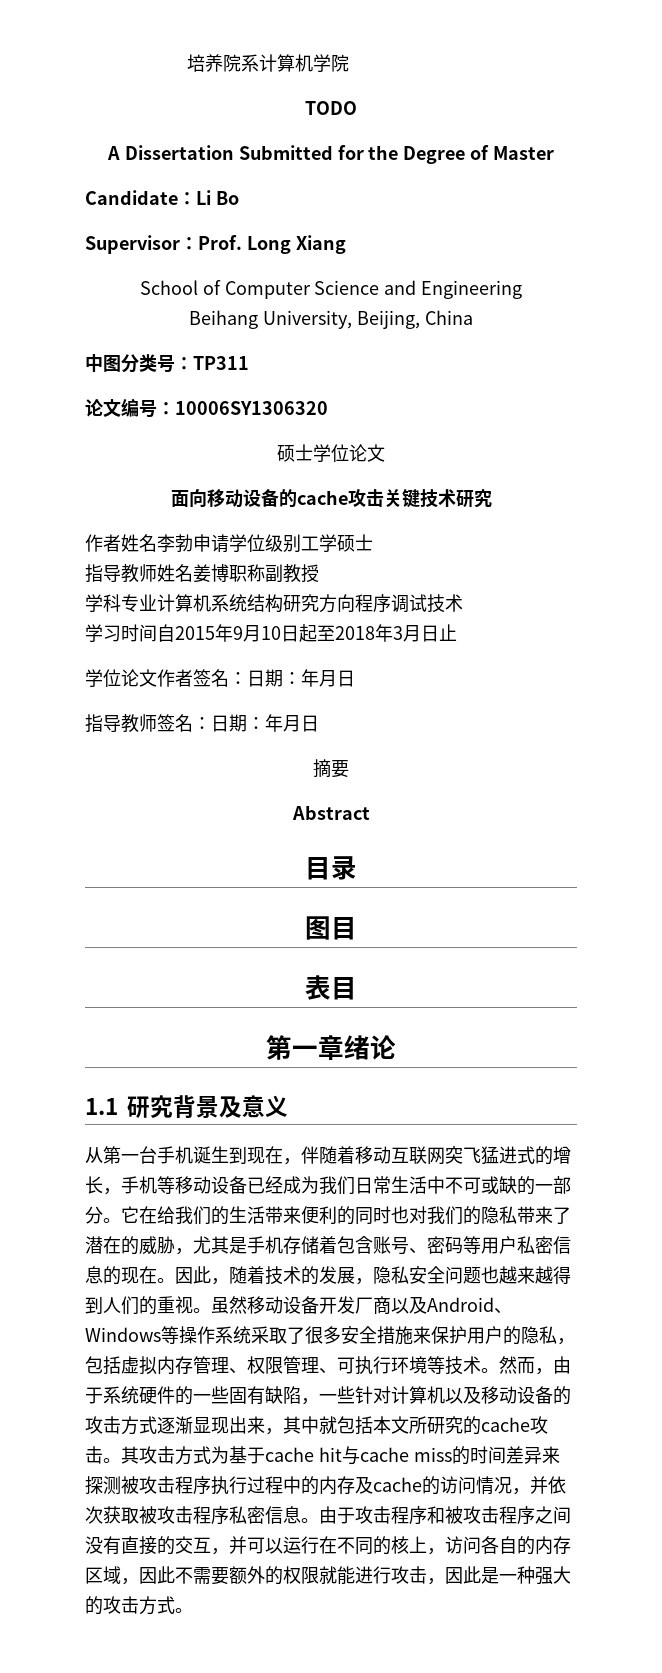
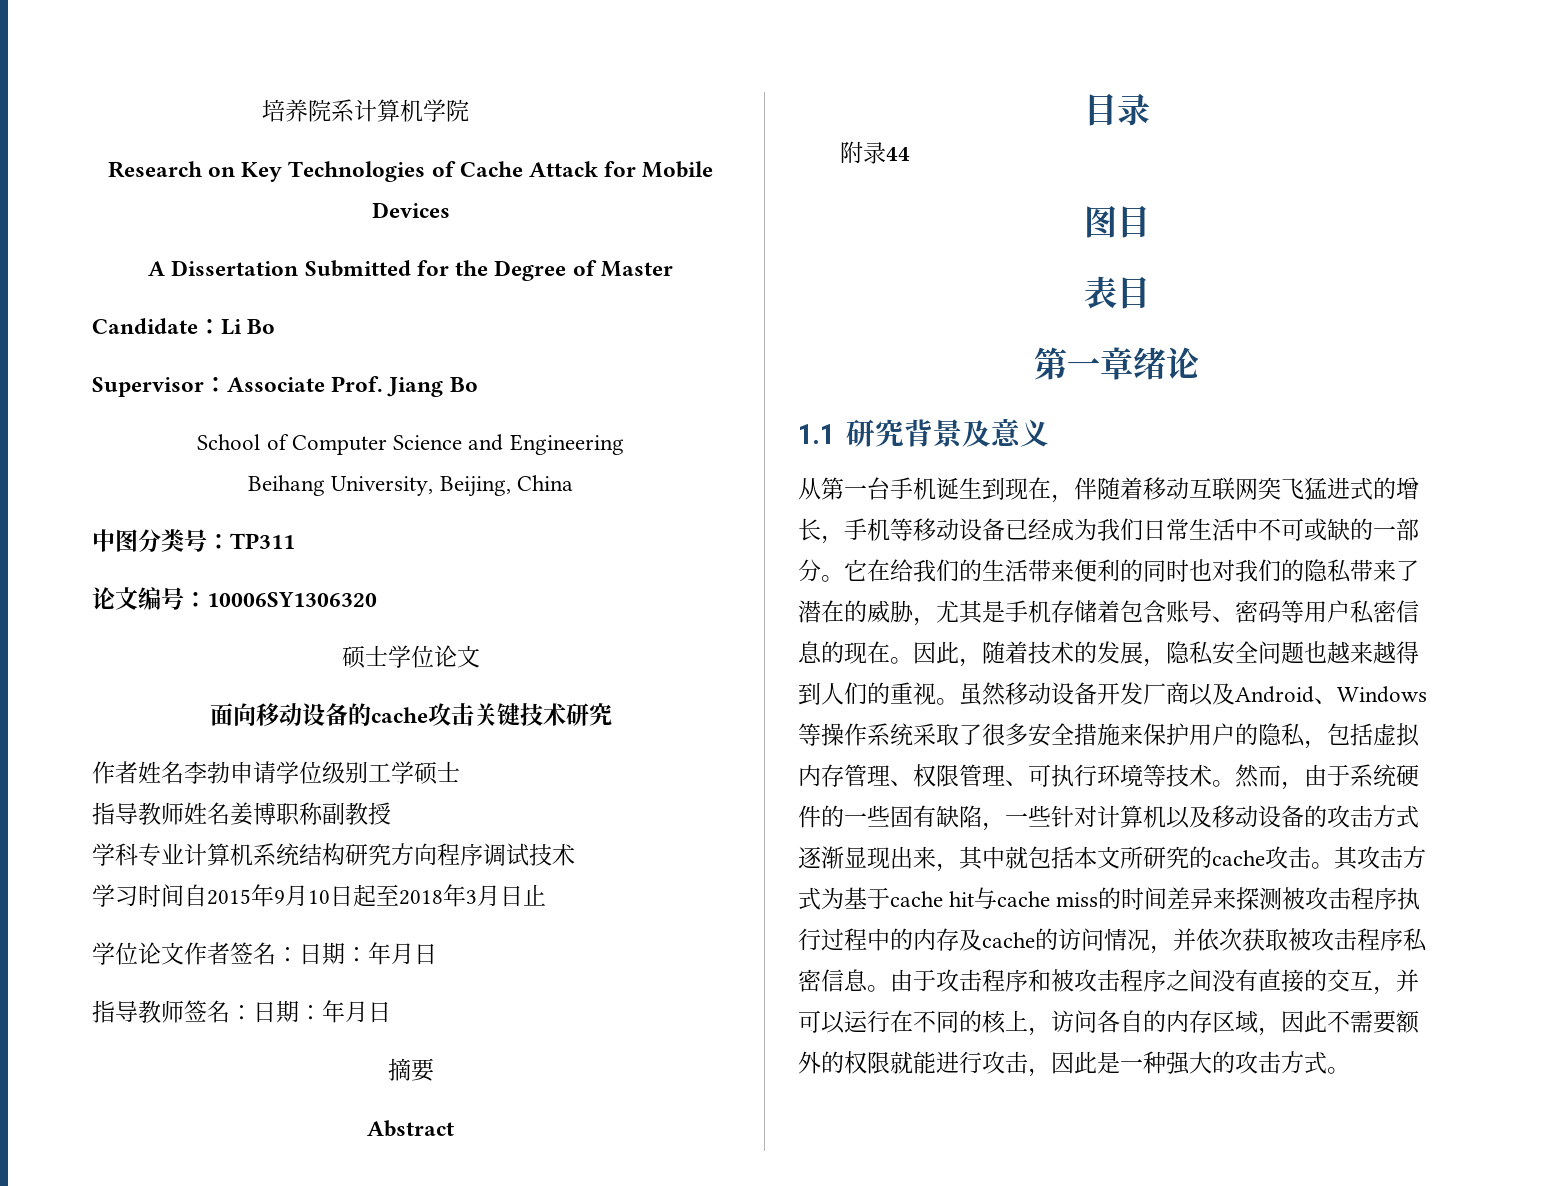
- TODO
+ Research on Key Technologies of Cache Attack for Mobile Devices
- Supervisor：Prof. Long Xiang
+ Supervisor：Associate Prof. Jiang Bo
+ 附录44

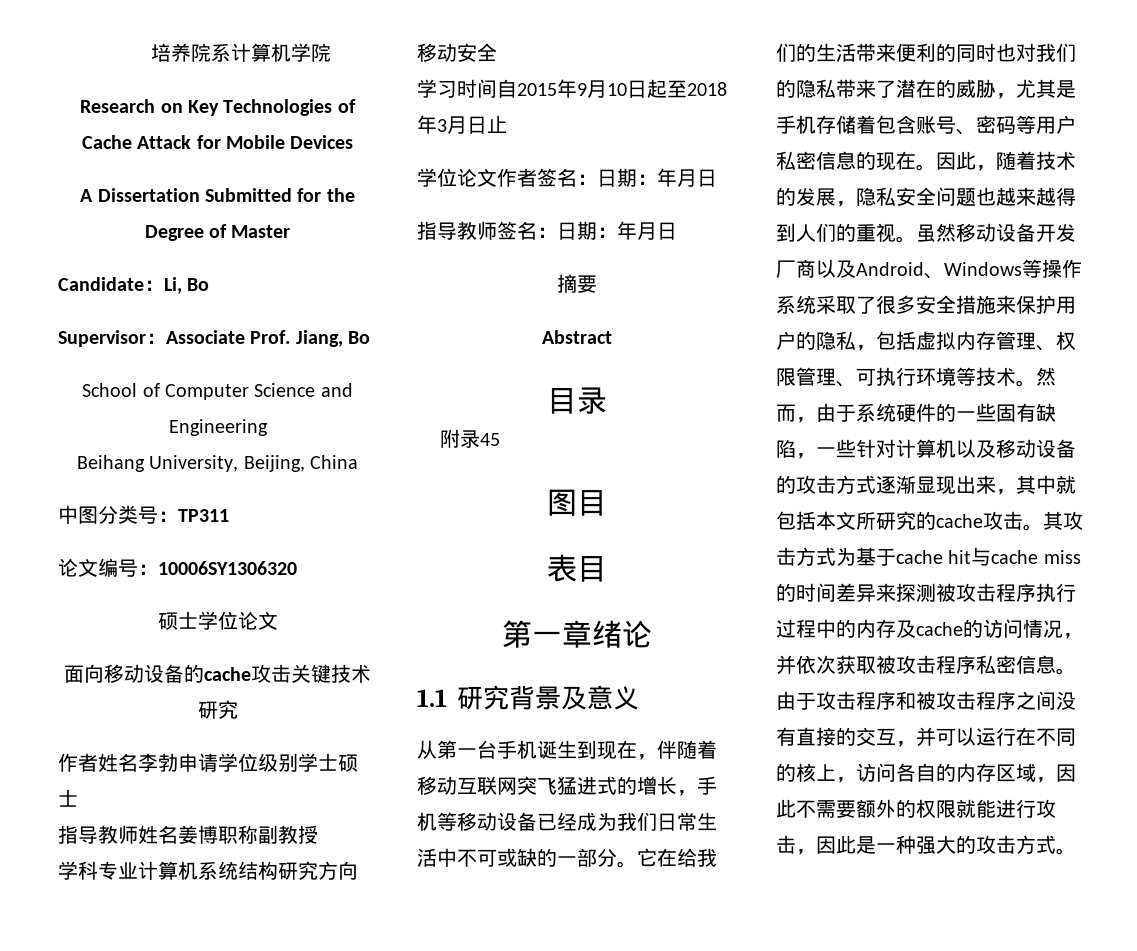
- Candidate：Li Bo
+ Candidate：Li, Bo
- Supervisor：Associate Prof. Jiang Bo
+ Supervisor：Associate Prof. Jiang, Bo
- 作者姓名李勃申请学位级别工学硕士
+ 作者姓名李勃申请学位级别学士硕士
- 学科专业计算机系统结构研究方向程序调试技术
+ 学科专业计算机系统结构研究方向移动安全
- 附录44
+ 附录45

